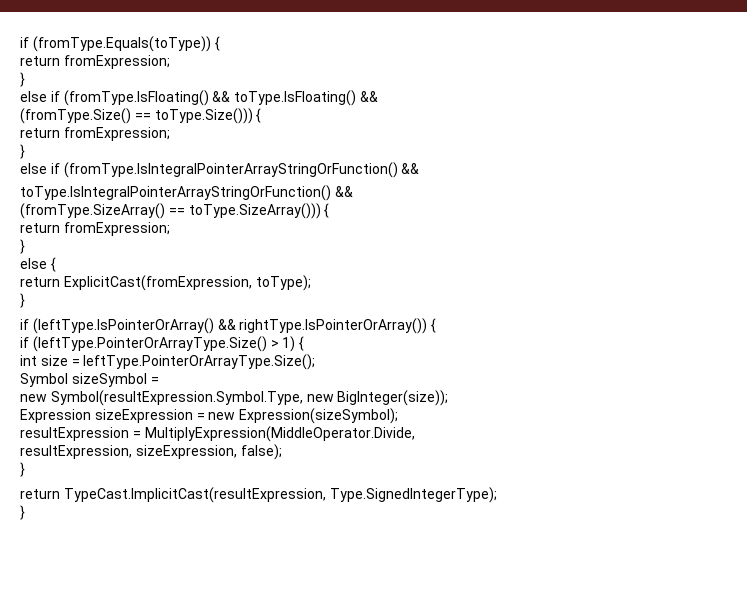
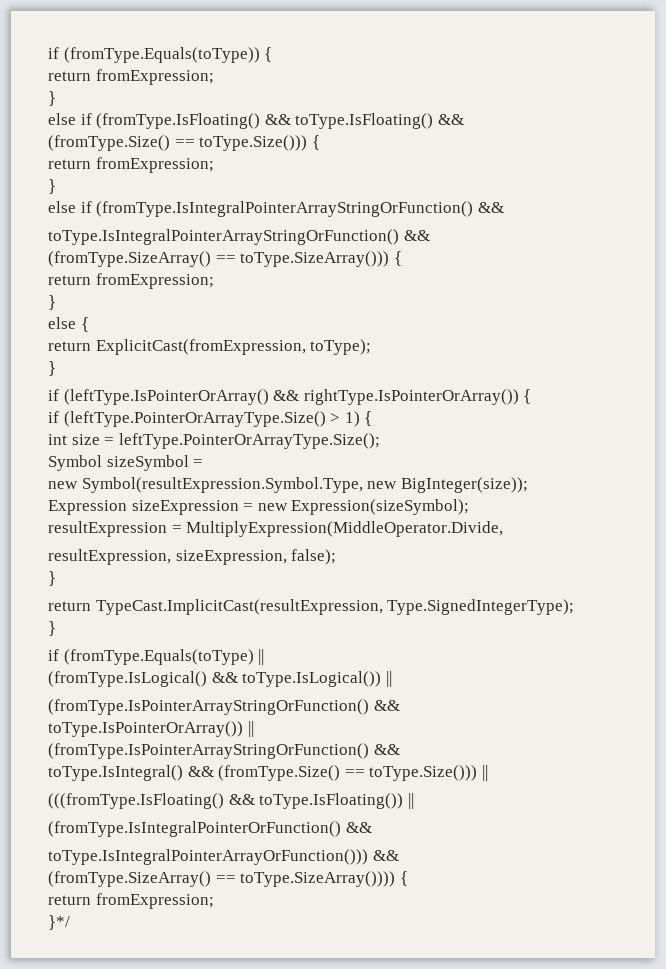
+ if (fromType.Equals(toType) ||
+ (fromType.IsLogical() && toType.IsLogical()) ||
+ (fromType.IsPointerArrayStringOrFunction() &&
+ toType.IsPointerOrArray()) ||
+ (fromType.IsPointerArrayStringOrFunction() &&
+ toType.IsIntegral() && (fromType.Size() == toType.Size())) ||
+ (((fromType.IsFloating() && toType.IsFloating()) ||
+ (fromType.IsIntegralPointerOrFunction() &&
+ toType.IsIntegralPointerArrayOrFunction())) &&
+ (fromType.SizeArray() == toType.SizeArray()))) {
+ return fromExpression;
+ }*/

